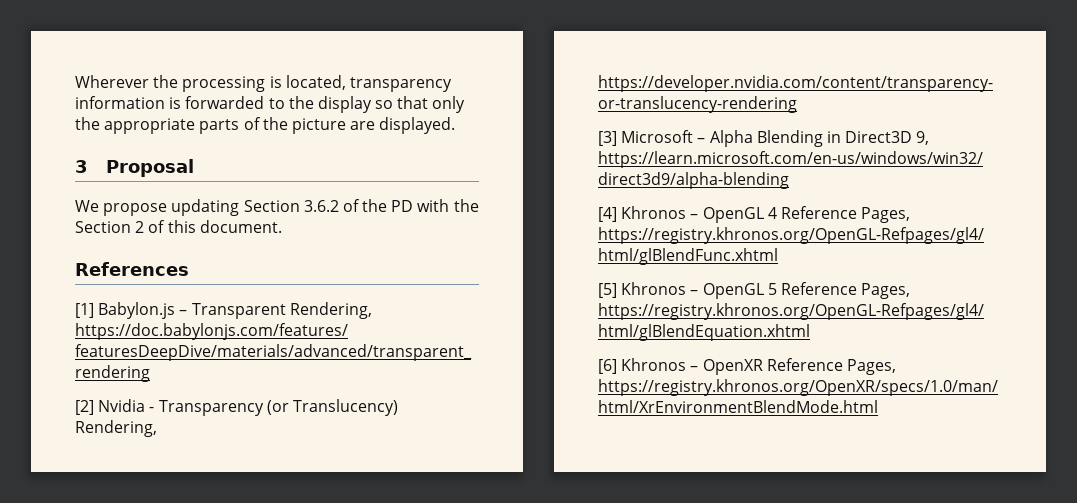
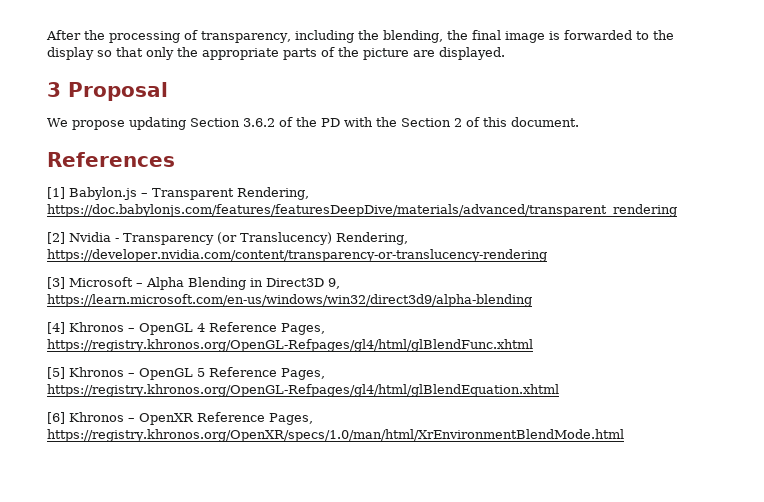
- Wherever the processing is located, transparency information is forwarded to the display so that only the appropriate parts of the picture are displayed.
+ After the processing of transparency, including the blending, the final image is forwarded to the display so that only the appropriate parts of the picture are displayed.

